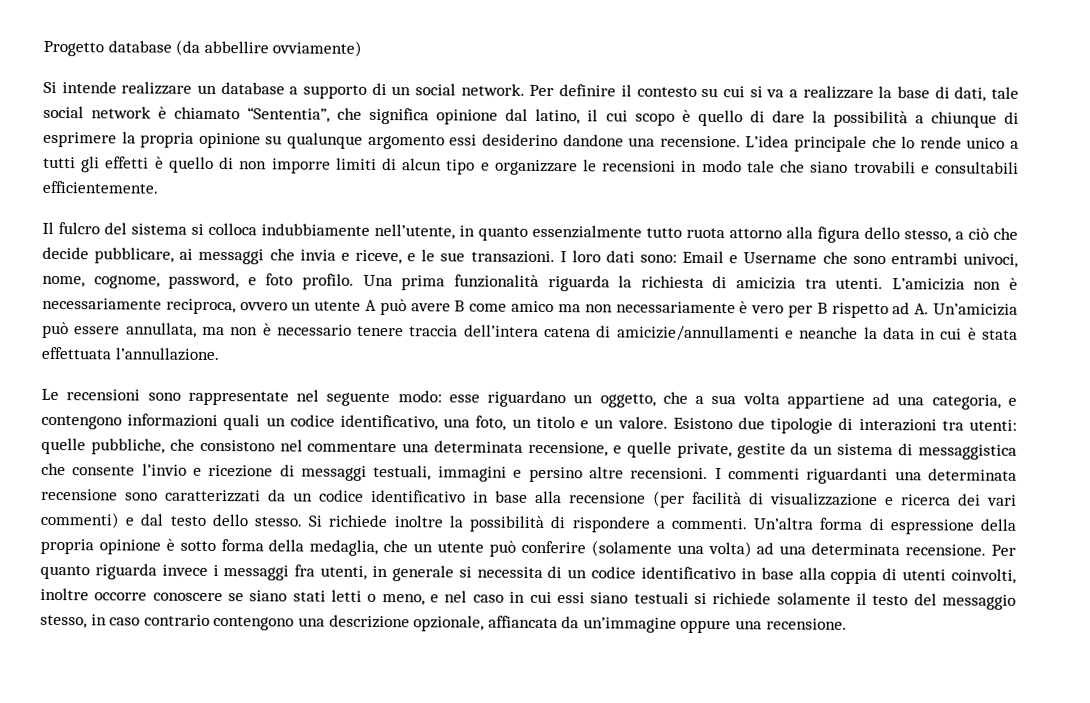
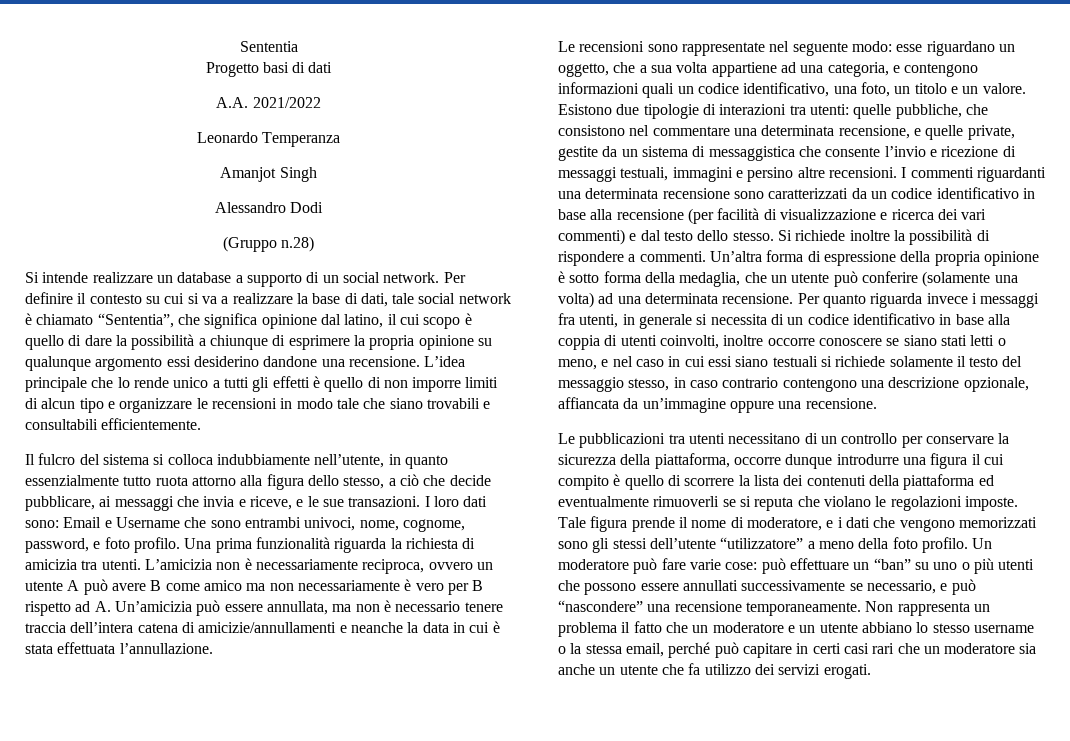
- Progetto database (da abbellire ovviamente)
+ Sententia
+ Progetto basi di dati
+ A.A. 2021/2022
+ Leonardo Temperanza
+ Amanjot Singh
+ Alessandro Dodi
+ (Gruppo n.28)
+ Le pubblicazioni tra utenti necessitano di un controllo per conservare la sicurezza della piattaforma, occorre dunque introdurre una figura il cui compito è quello di scorrere la lista dei contenuti della piattaforma ed eventualmente rimuoverli se si reputa che violano le regolazioni imposte. Tale figura prende il nome di moderatore, e i dati che vengono memorizzati sono gli stessi dell’utente “utilizzatore” a meno della foto profilo. Un moderatore può fare varie cose: può effettuare un “ban” su uno o più utenti che possono essere annullati successivamente se necessario, e può “nascondere” una recensione temporaneamente. Non rappresenta un problema il fatto che un moderatore e un utente abbiano lo stesso username o la stessa email, perché può capitare in certi casi rari che un moderatore sia anche un utente che fa utilizzo dei servizi erogati.

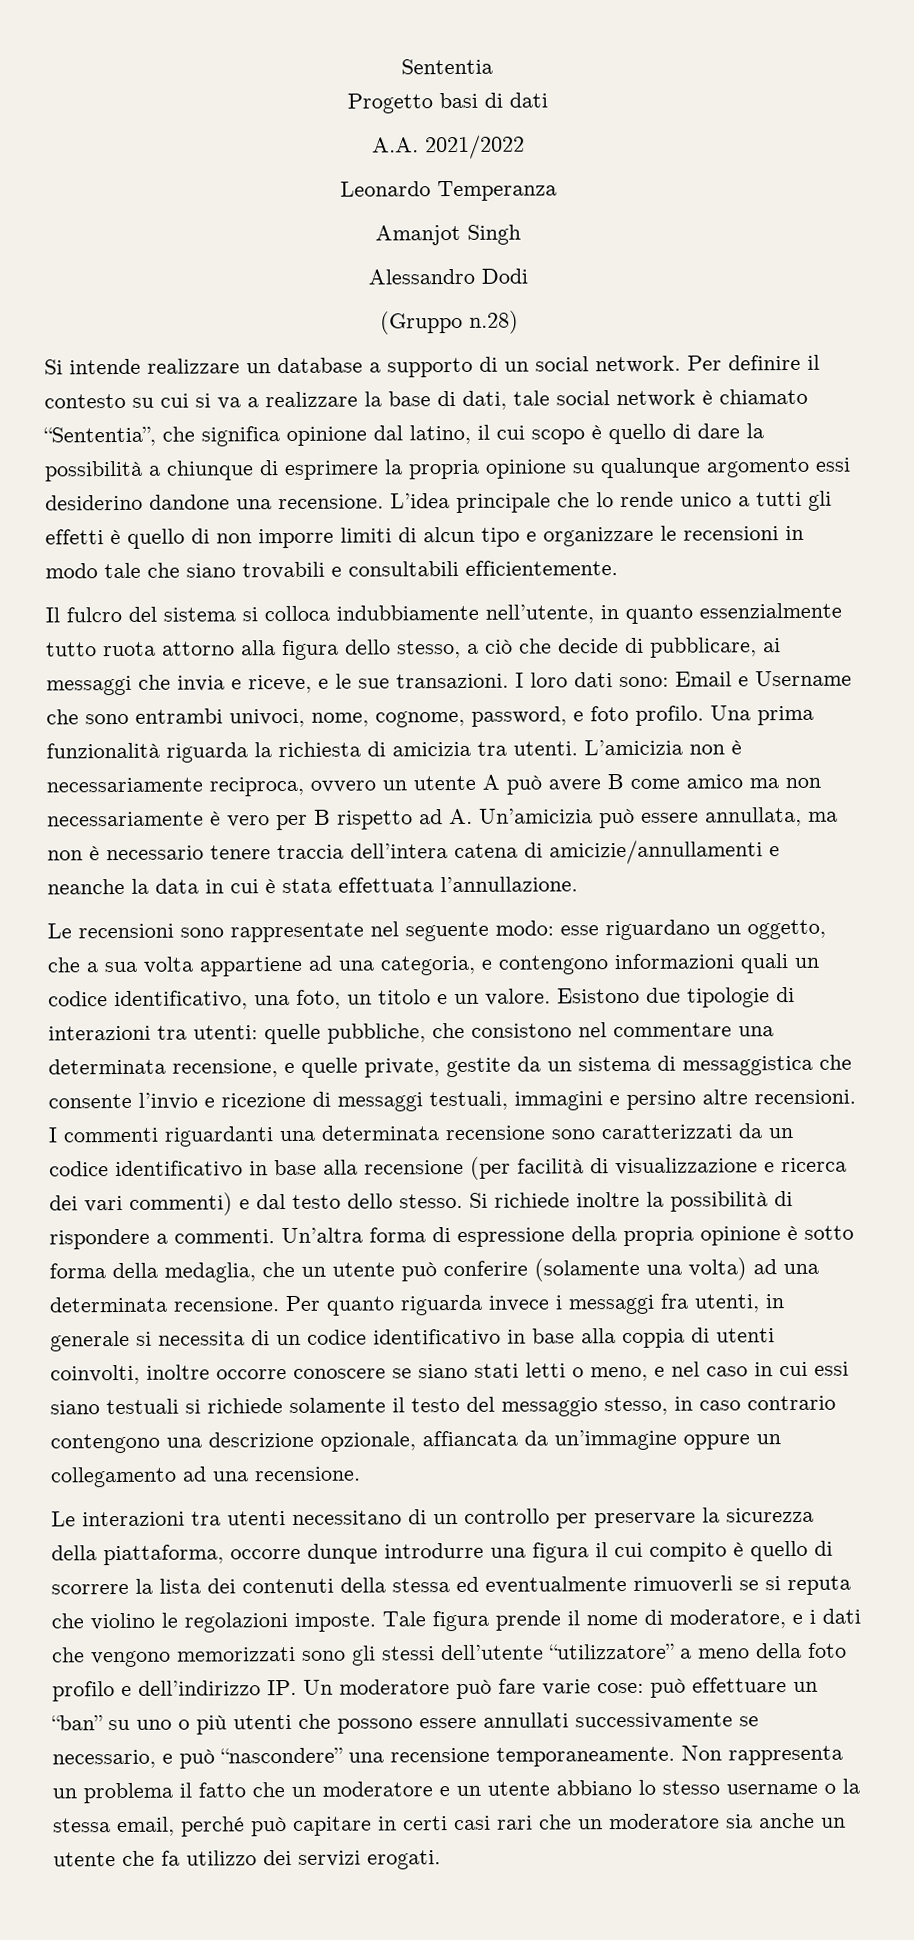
- Il fulcro del sistema si colloca indubbiamente nell’utente, in quanto essenzialmente tutto ruota attorno alla figura dello stesso, a ciò che decide pubblicare, ai messaggi che invia e riceve, e le sue transazioni.
+ Il fulcro del sistema si colloca indubbiamente nell’utente, in quanto essenzialmente tutto ruota attorno alla figura dello stesso, a ciò che decide di pubblicare, ai messaggi che invia e riceve, e le sue transazioni.
- Per quanto riguarda invece i messaggi fra utenti, in generale si necessita di un codice identificativo in base alla coppia di utenti coinvolti, inoltre occorre conoscere se siano stati letti o meno, e nel caso in cui essi siano testuali si richiede solamente il testo del messaggio stesso, in caso contrario contengono una descrizione opzionale, affiancata da un’immagine oppure una recensione.
+ Per quanto riguarda invece i messaggi fra utenti, in generale si necessita di un codice identificativo in base alla coppia di utenti coinvolti, inoltre occorre conoscere se siano stati letti o meno, e nel caso in cui essi siano testuali si richiede solamente il testo del messaggio stesso, in caso contrario contengono una descrizione opzionale, affiancata da un’immagine oppure un collegamento ad una recensione.
- Le pubblicazioni tra utenti necessitano di un controllo per conservare la sicurezza della piattaforma, occorre dunque introdurre una figura il cui compito è quello di scorrere la lista dei contenuti della piattaforma ed eventualmente rimuoverli se si reputa che violano le regolazioni imposte.
+ Le interazioni tra utenti necessitano di un controllo per preservare la sicurezza della piattaforma, occorre dunque introdurre una figura il cui compito è quello di scorrere la lista dei contenuti della stessa ed eventualmente rimuoverli se si reputa che violino le regolazioni imposte.
- Tale figura prende il nome di moderatore, e i dati che vengono memorizzati sono gli stessi dell’utente “utilizzatore” a meno della foto profilo. Un moderatore può fare varie cose: può effettuare un “ban” su uno o più utenti che possono essere annullati successivamente se necessario, e può “nascondere” una recensione temporaneamente.
+ Tale figura prende il nome di moderatore, e i dati che vengono memorizzati sono gli stessi dell’utente “utilizzatore” a meno della foto profilo e dell’indirizzo IP. Un moderatore può fare varie cose: può effettuare un “ban” su uno o più utenti che possono essere annullati successivamente se necessario, e può “nascondere” una recensione temporaneamente.

